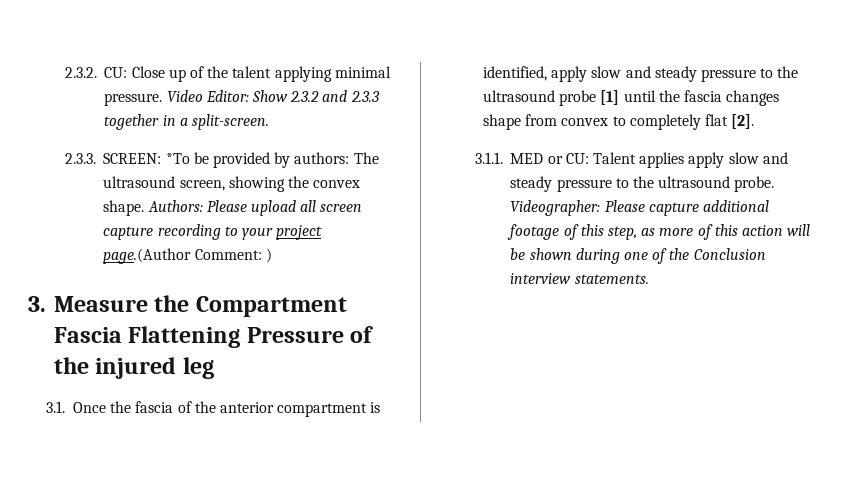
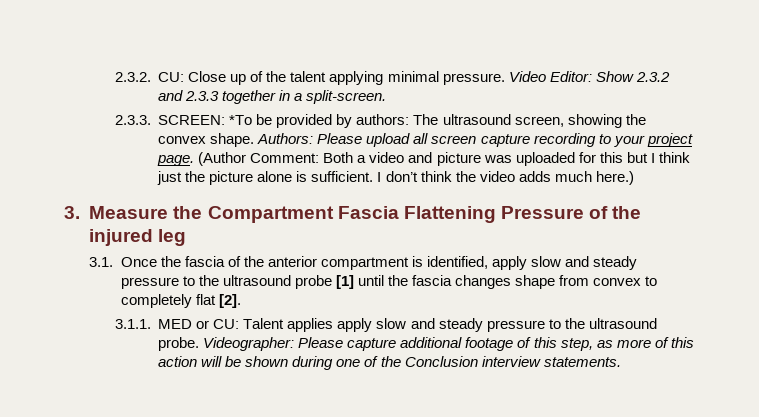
- Authors: Please upload all screen capture recording to your project page.(Author Comment: )
+ Authors: Please upload all screen capture recording to your project page. (Author Comment: Both a video and picture was uploaded for this but I think just the picture alone is sufficient. I don’t think the video adds much here.)

